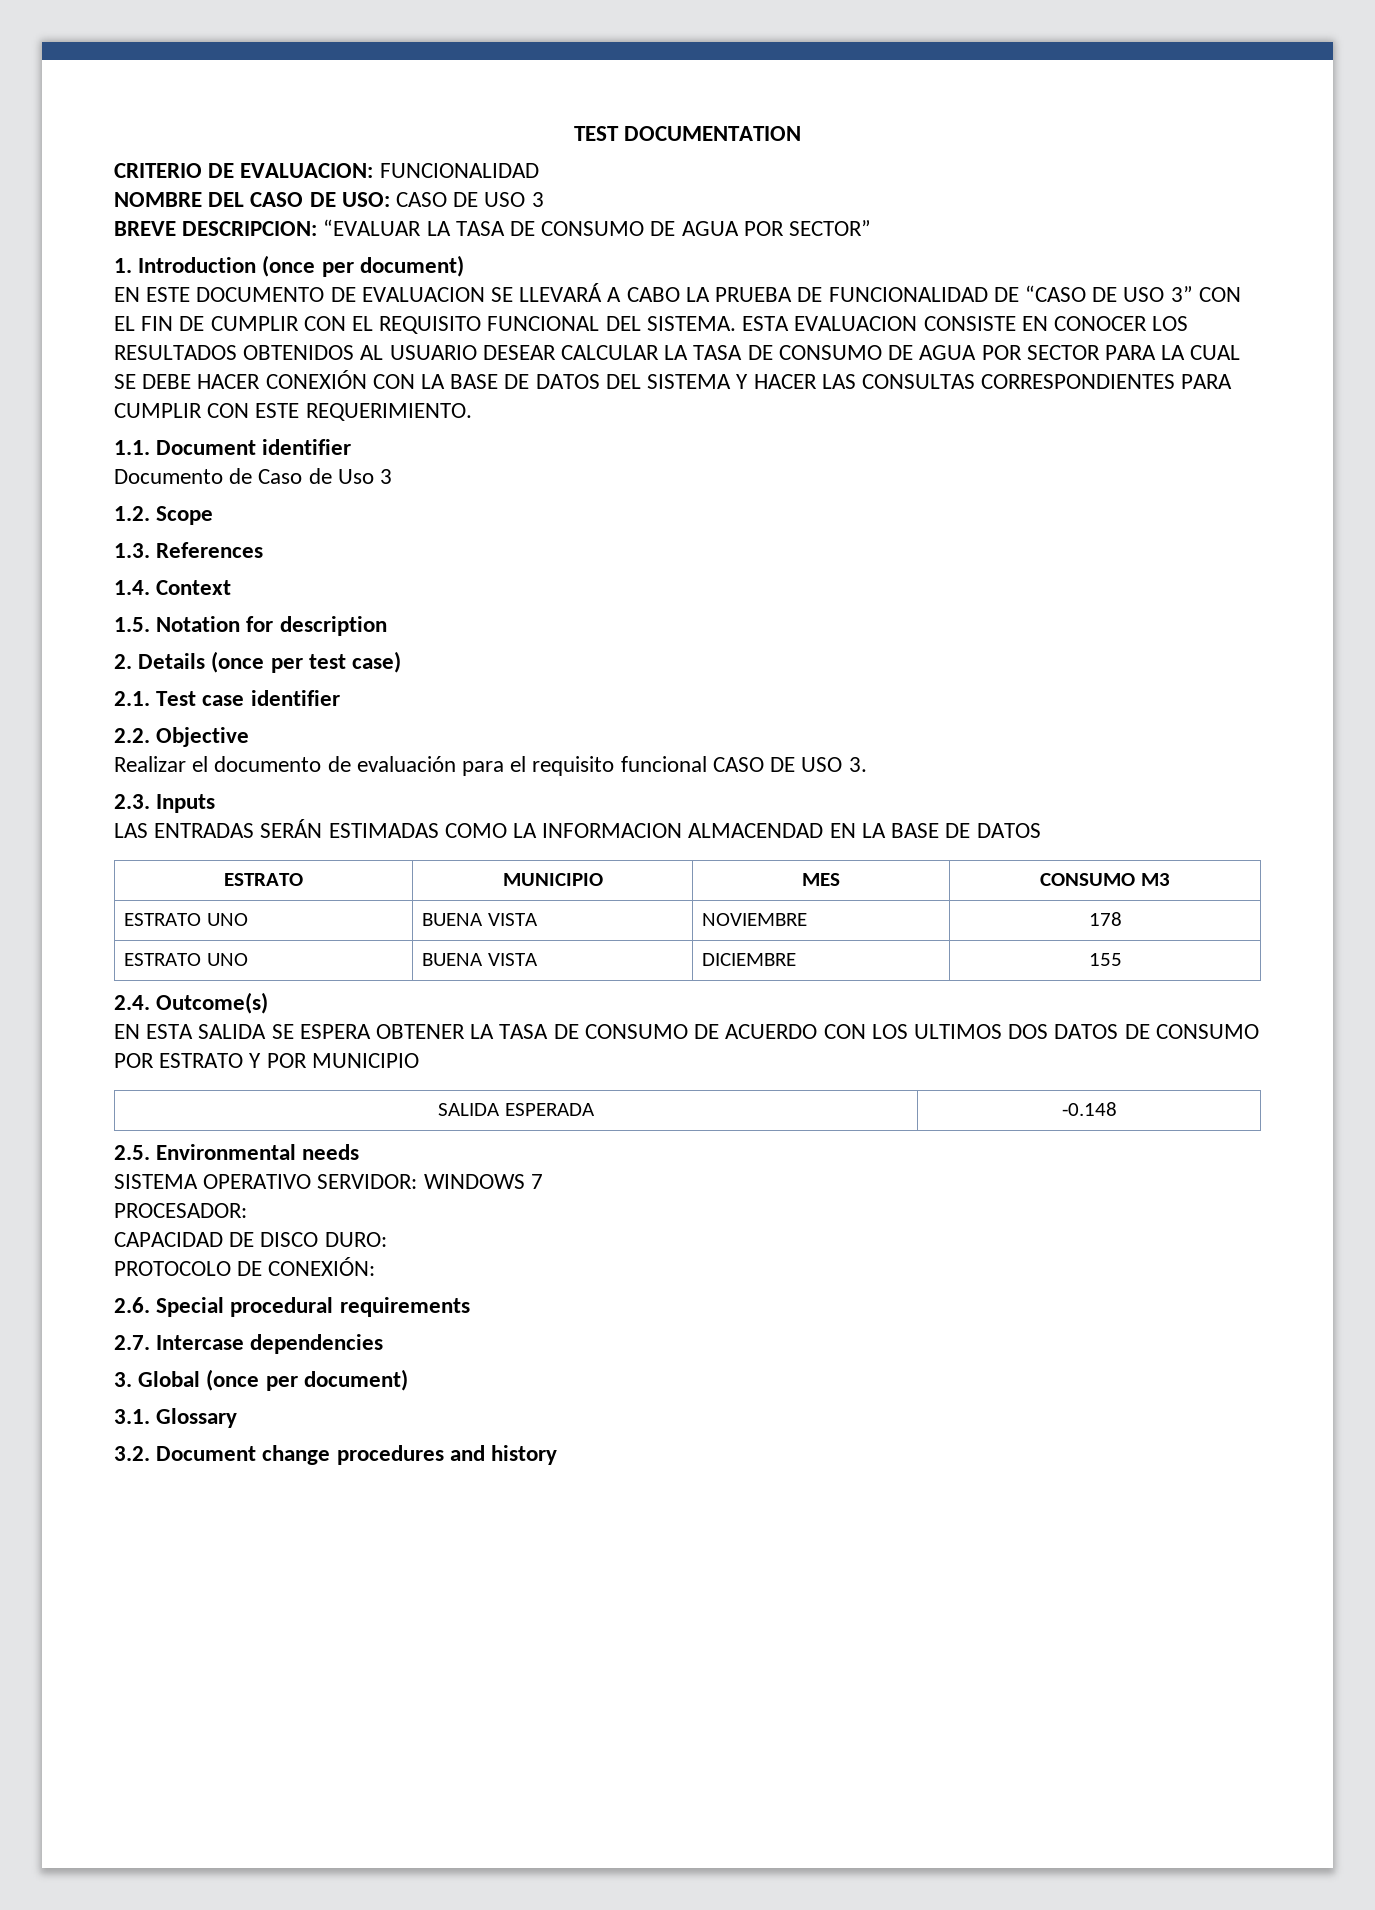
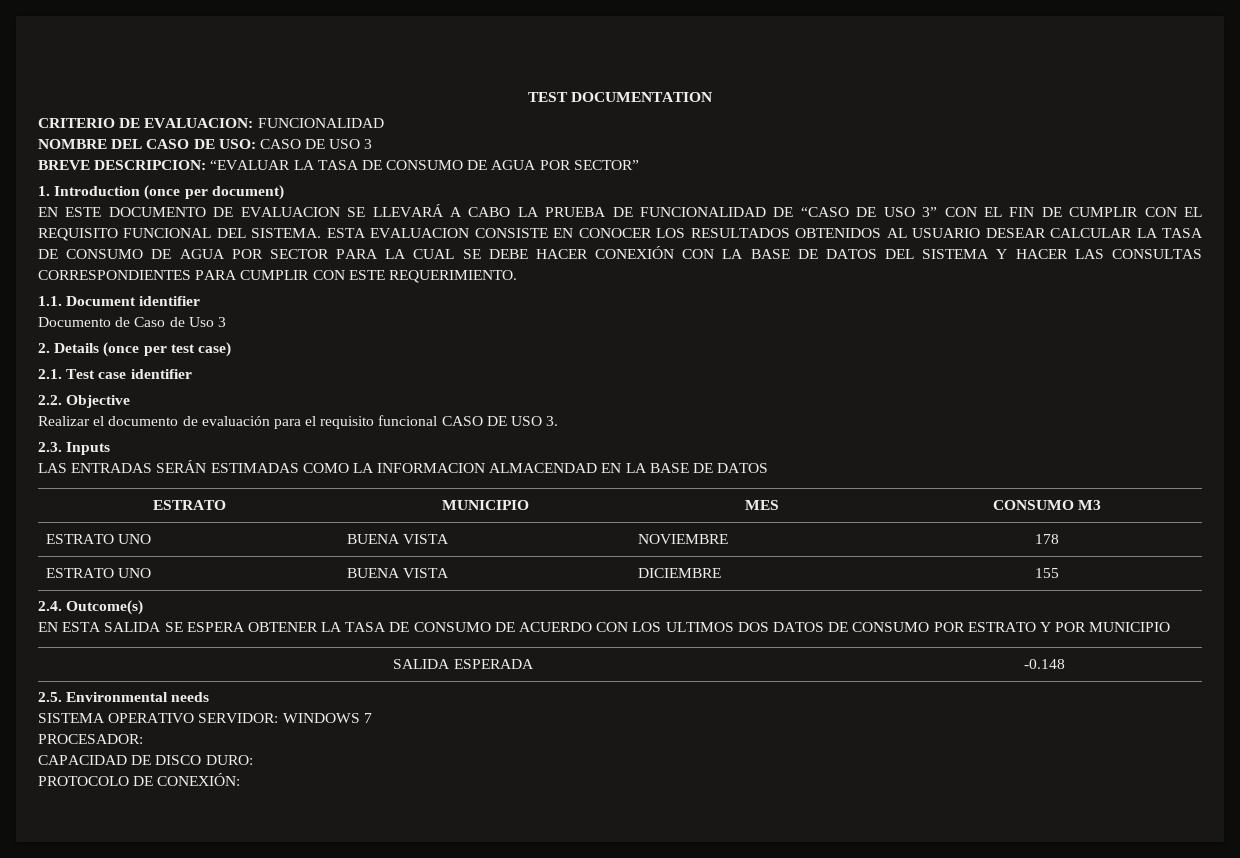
- 1.2. Scope
- 1.3. References
- 1.4. Context
- 1.5. Notation for description
- 2.6. Special procedural requirements
- 2.7. Intercase dependencies
- 3. Global (once per document)
- 3.1. Glossary
- 3.2. Document change procedures and history

